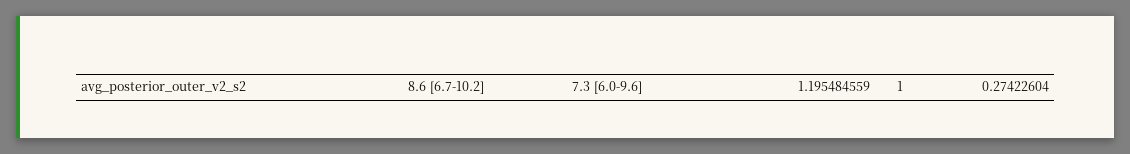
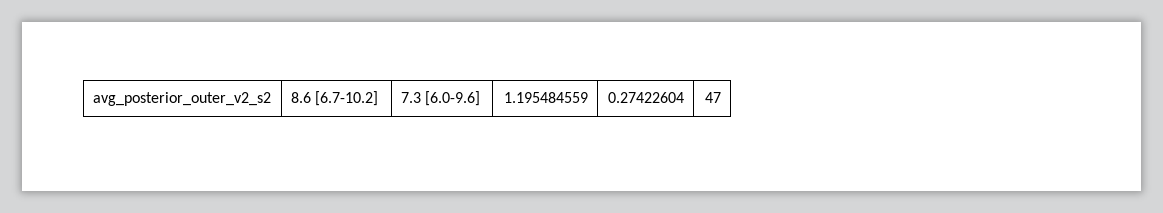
- avg_posterior_outer_v2_s2 | 8.6 [6.7-10.2] | 7.3 [6.0-9.6] | 1.195484559 | 1 | 0.27422604
+ avg_posterior_outer_v2_s2 | 8.6 [6.7-10.2] | 7.3 [6.0-9.6] | 1.195484559 | 0.27422604 | 47

